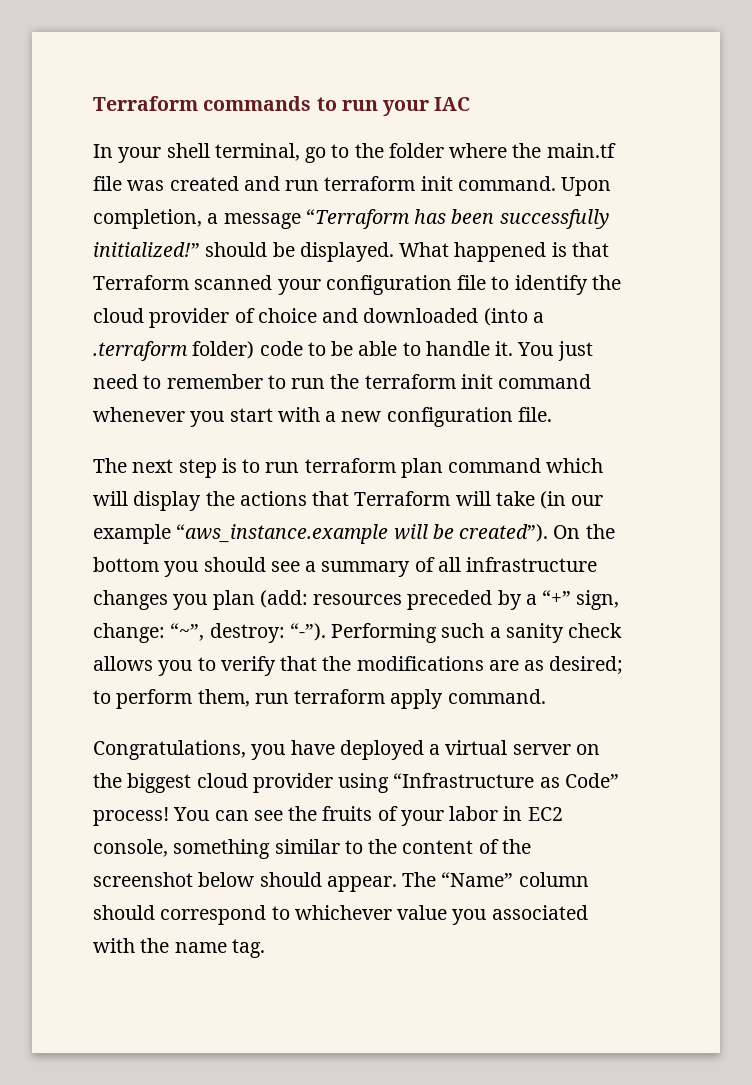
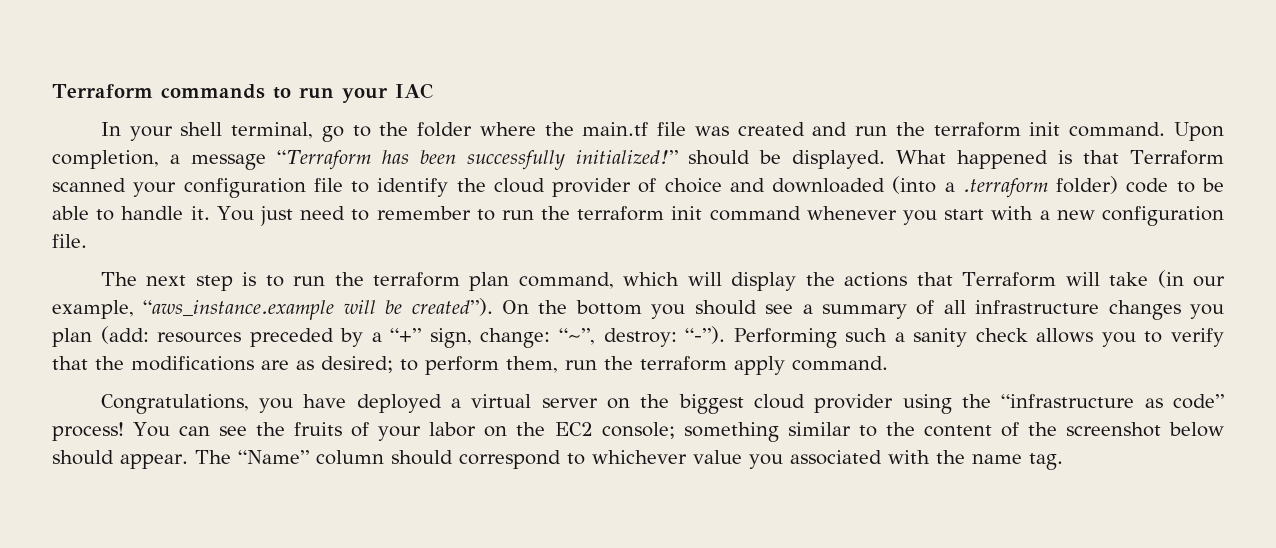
- In your shell terminal, go to the folder where the main.tf file was created and run terraform init command.
+ In your shell terminal, go to the folder where the main.tf file was created and run the terraform init command.
- The next step is to run terraform plan command which will display the actions that Terraform will take (in our example “aws_instance.example will be created”).
+ The next step is to run the terraform plan command, which will display the actions that Terraform will take (in our example, “aws_instance.example will be created”).
- Performing such a sanity check allows you to verify that the modifications are as desired; to perform them, run terraform apply command.
+ Performing such a sanity check allows you to verify that the modifications are as desired; to perform them, run the terraform apply command.
- Congratulations, you have deployed a virtual server on the biggest cloud provider using “Infrastructure as Code” process!
+ Congratulations, you have deployed a virtual server on the biggest cloud provider using the “infrastructure as code” process!
- You can see the fruits of your labor in EC2 console, something similar to the content of the screenshot below should appear.
+ You can see the fruits of your labor on the EC2 console; something similar to the content of the screenshot below should appear.

